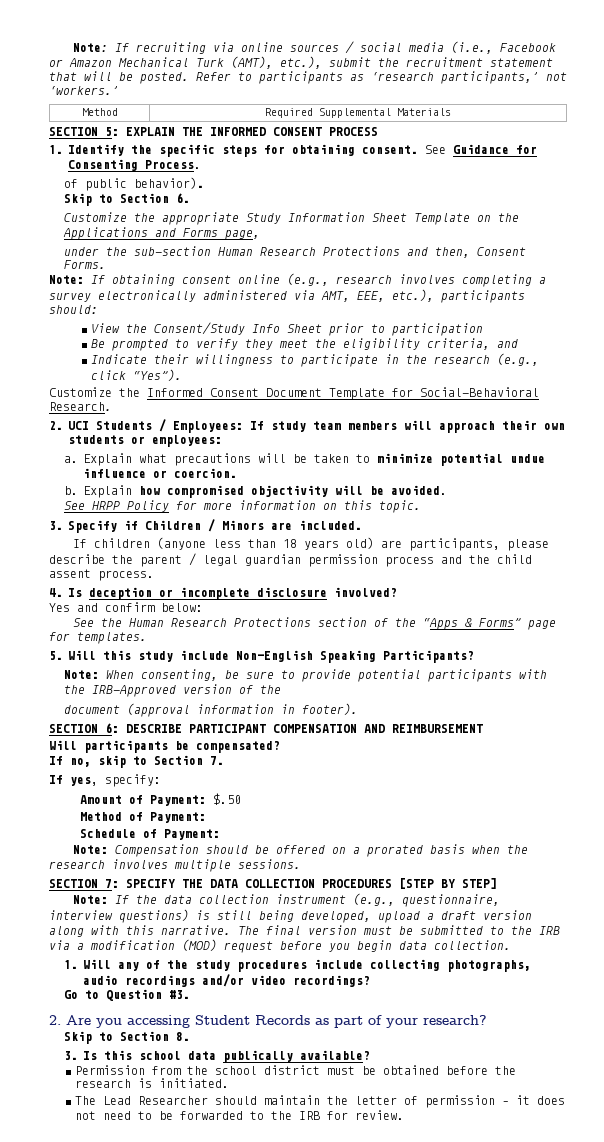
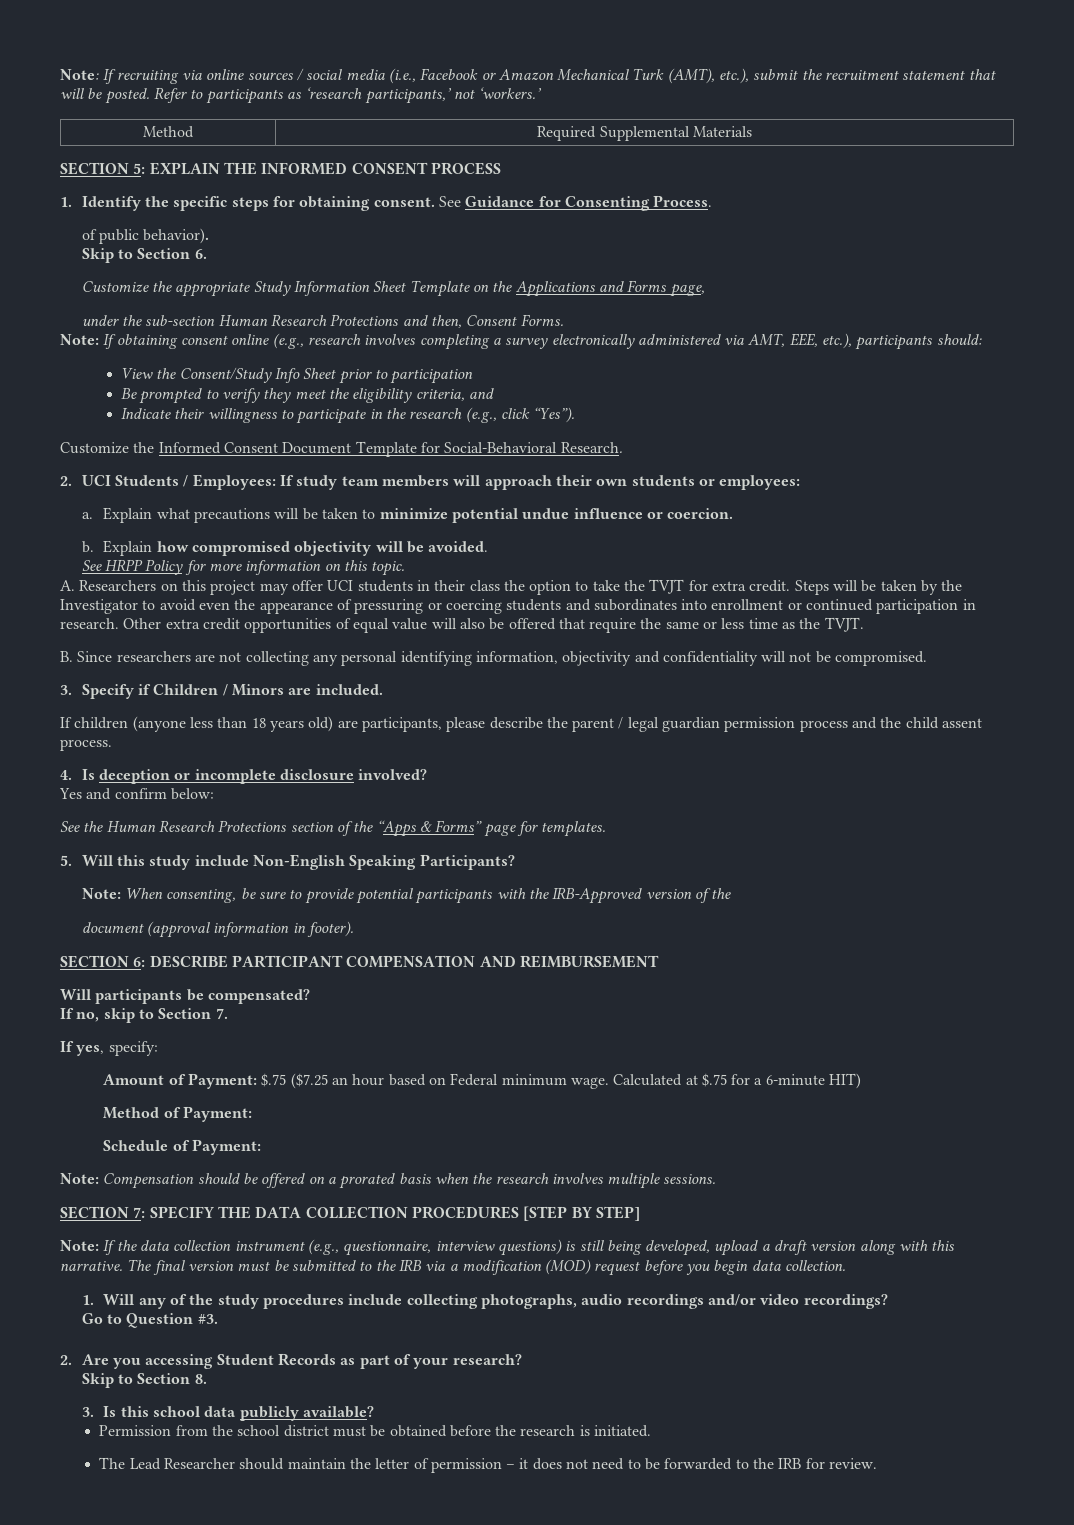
+ A. Researchers on this project may offer UCI students in their class the option to take the TVJT for extra credit. Steps will be taken by the Investigator to avoid even the appearance of pressuring or coercing students and subordinates into enrollment or continued participation in research. Other extra credit opportunities of equal value will also be offered that require the same or less time as the TVJT.
+ B. Since researchers are not collecting any personal identifying information, objectivity and confidentiality will not be compromised.
- Amount of Payment: $.50
+ Amount of Payment: $.75 ($7.25 an hour based on Federal minimum wage. Calculated at $.75 for a 6-minute HIT)
- 3. Is this school data publically available?
+ 3. Is this school data publicly available?

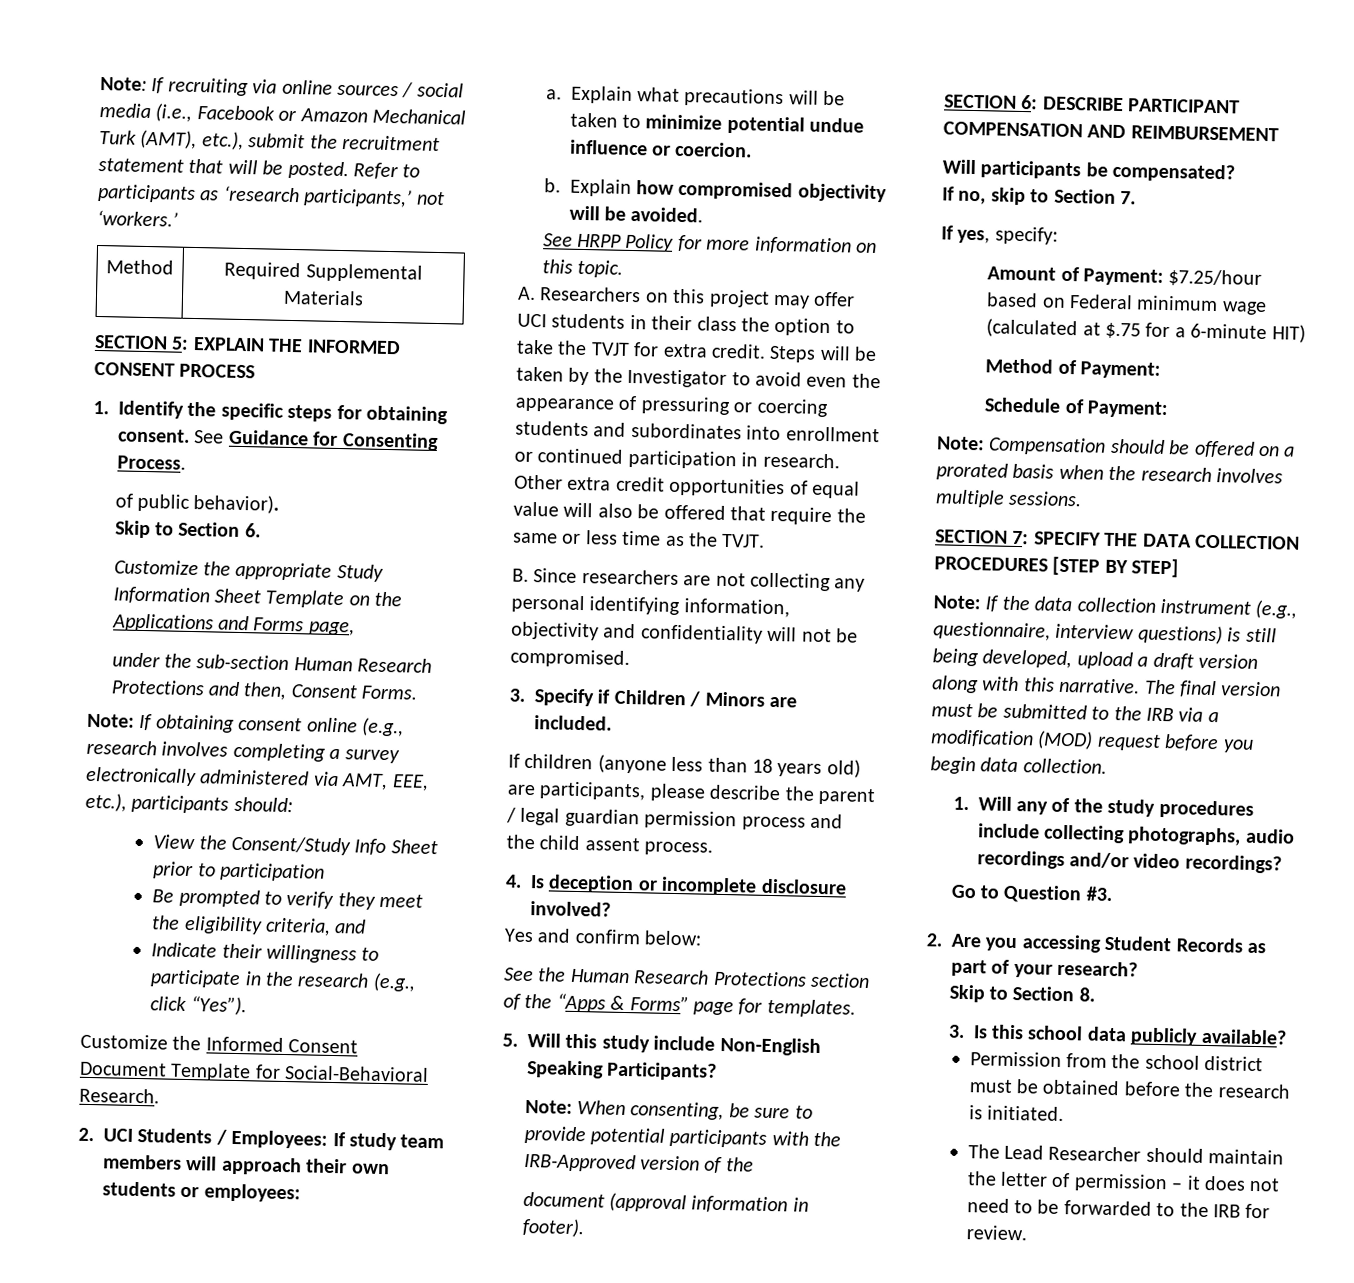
- Amount of Payment: $.75 ($7.25 an hour based on Federal minimum wage. Calculated at $.75 for a 6-minute HIT)
+ Amount of Payment: $7.25/hour based on Federal minimum wage (calculated at $.75 for a 6-minute HIT)

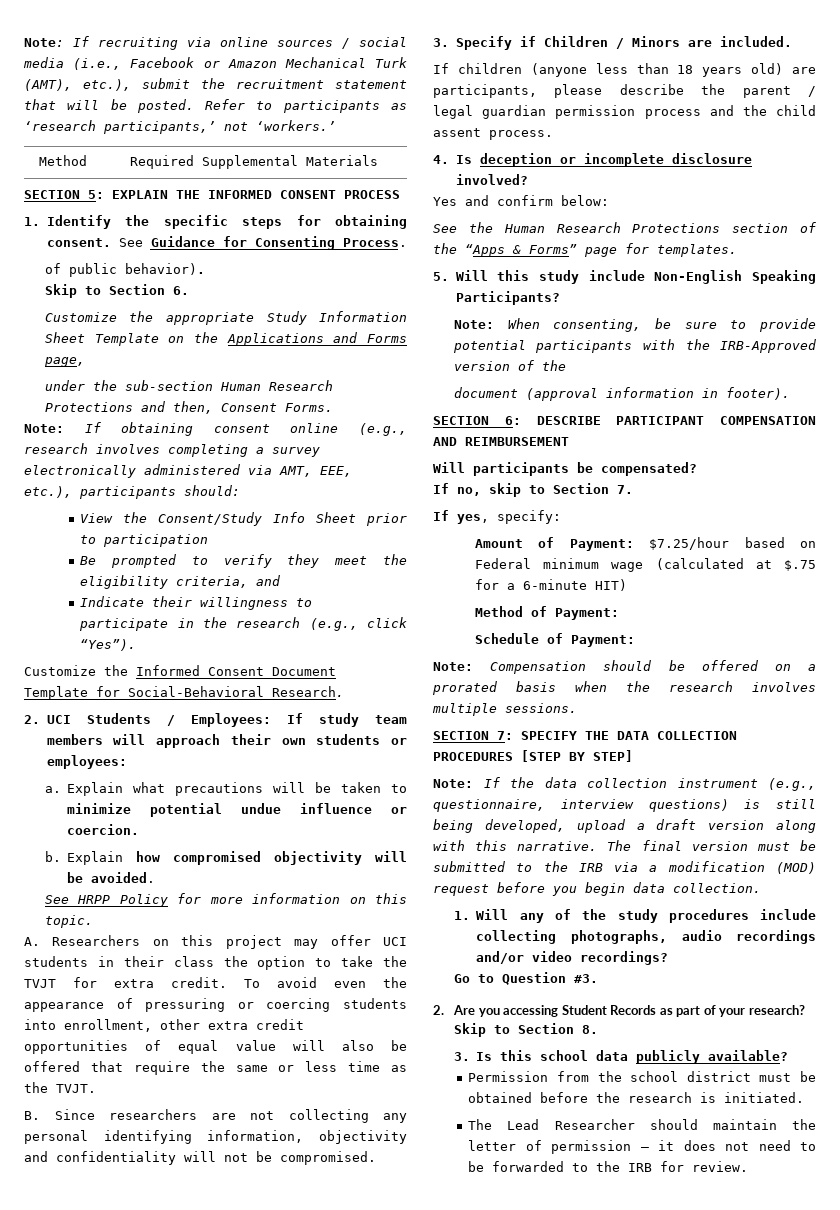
- Steps will be taken by the Investigator to avoid even the appearance of pressuring or coercing students and subordinates into enrollment or continued participation in research. Other extra credit opportunities of equal value will also be offered that require the same or less time as the TVJT.
+ To avoid even the appearance of pressuring or coercing students into enrollment, other extra credit opportunities of equal value will also be offered that require the same or less time as the TVJT.

